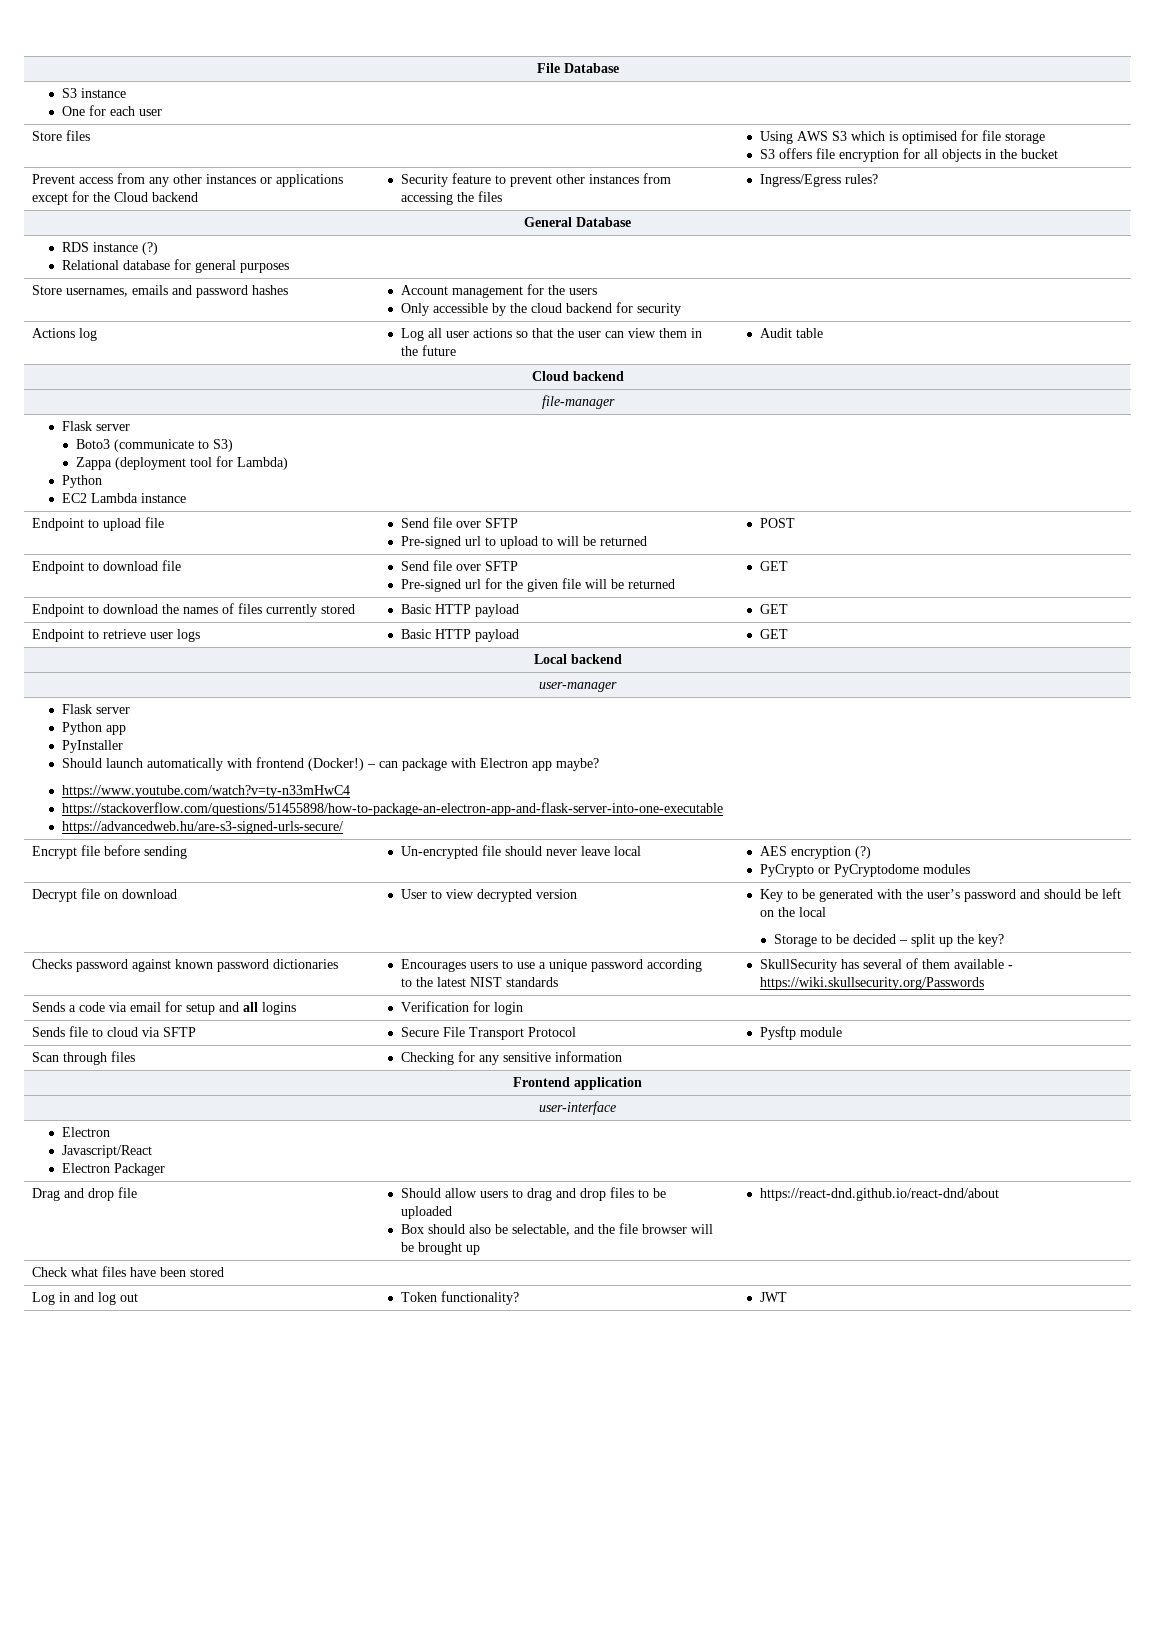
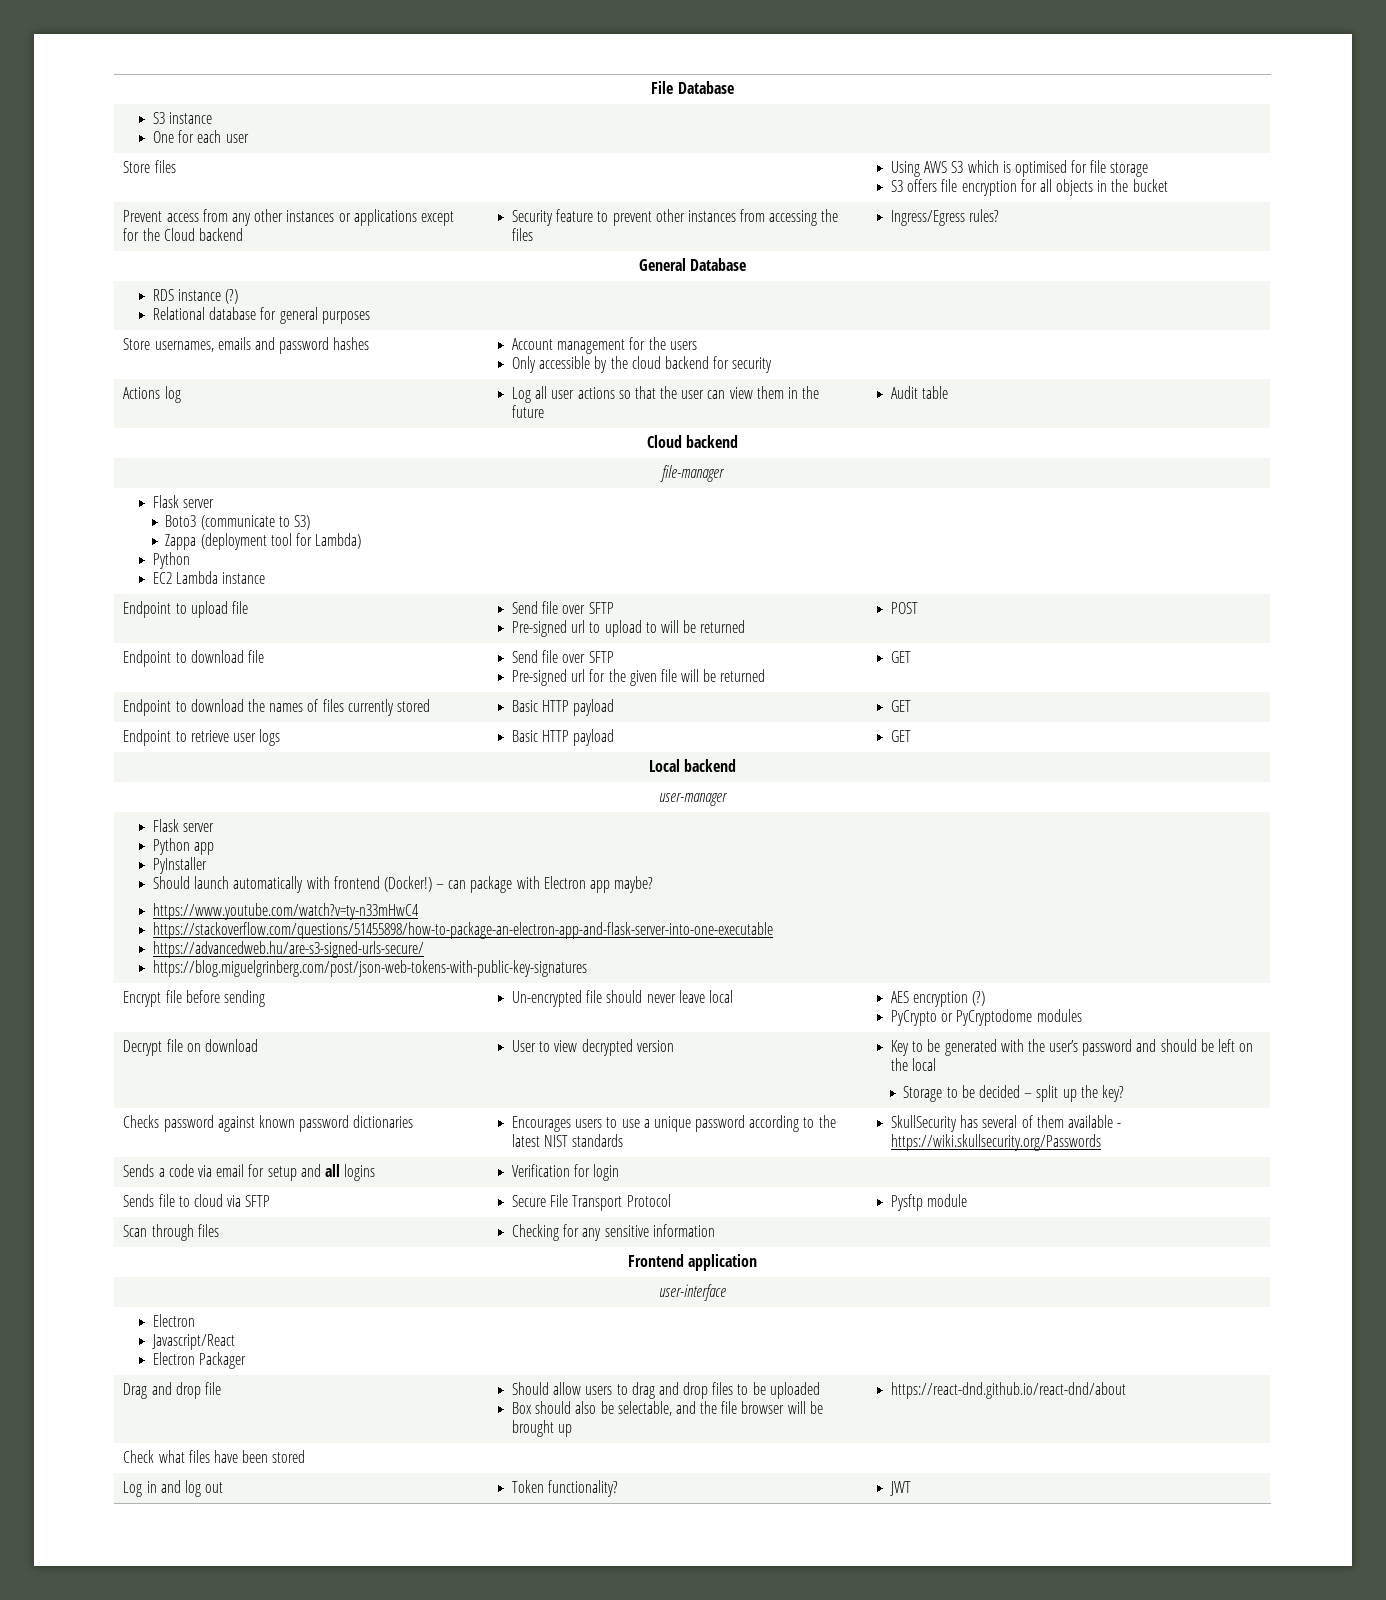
  user-manager
  Flask server
  Python app
  PyInstaller
  Should launch automatically with frontend (Docker!) – can package with Electron app maybe?
  https://www.youtube.com/watch?v=ty-n33mHwC4
  https://stackoverflow.com/questions/51455898/how-to-package-an-electron-app-and-flask-server-into-one-executable
  https://advancedweb.hu/are-s3-signed-urls-secure/
+ https://blog.miguelgrinberg.com/post/json-web-tokens-with-public-key-signatures

